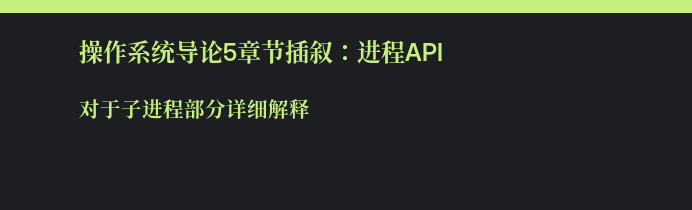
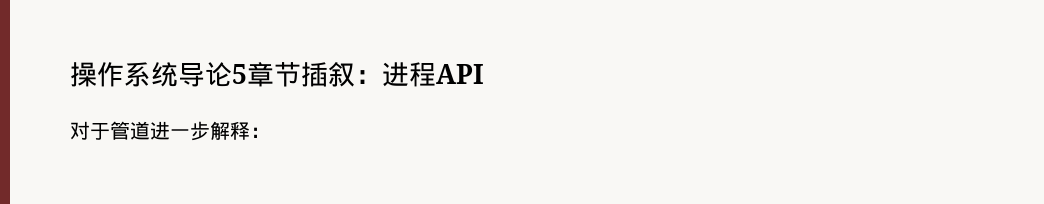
- 对于子进程部分详细解释
+ 对于管道进一步解释：

